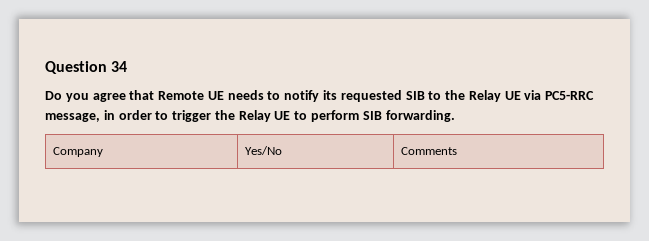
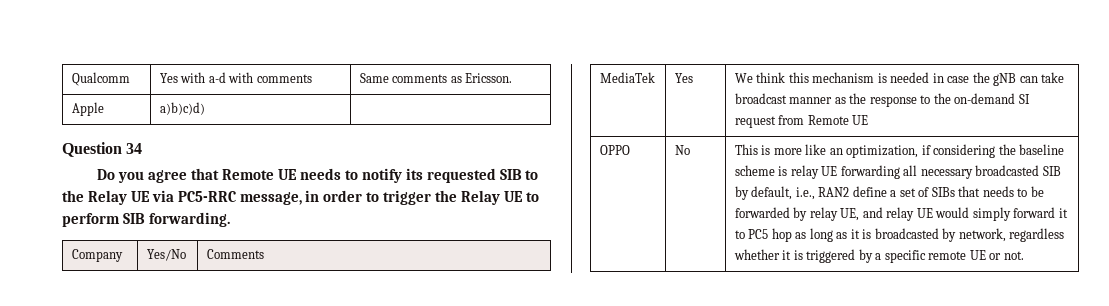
+ Qualcomm | Yes with a-d with comments | Same comments as Ericsson.
+ Apple | a)b)c)d) |
+ MediaTek | Yes | We think this mechanism is needed in case the gNB can take broadcast manner as the response to the on-demand SI request from Remote UE
+ OPPO | No | This is more like an optimization, if considering the baseline scheme is relay UE forwarding all necessary broadcasted SIB by default, i.e., RAN2 define a set of SIBs that needs to be forwarded by relay UE, and relay UE would simply forward it to PC5 hop as long as it is broadcasted by network, regardless whether it is triggered by a specific remote UE or not.

